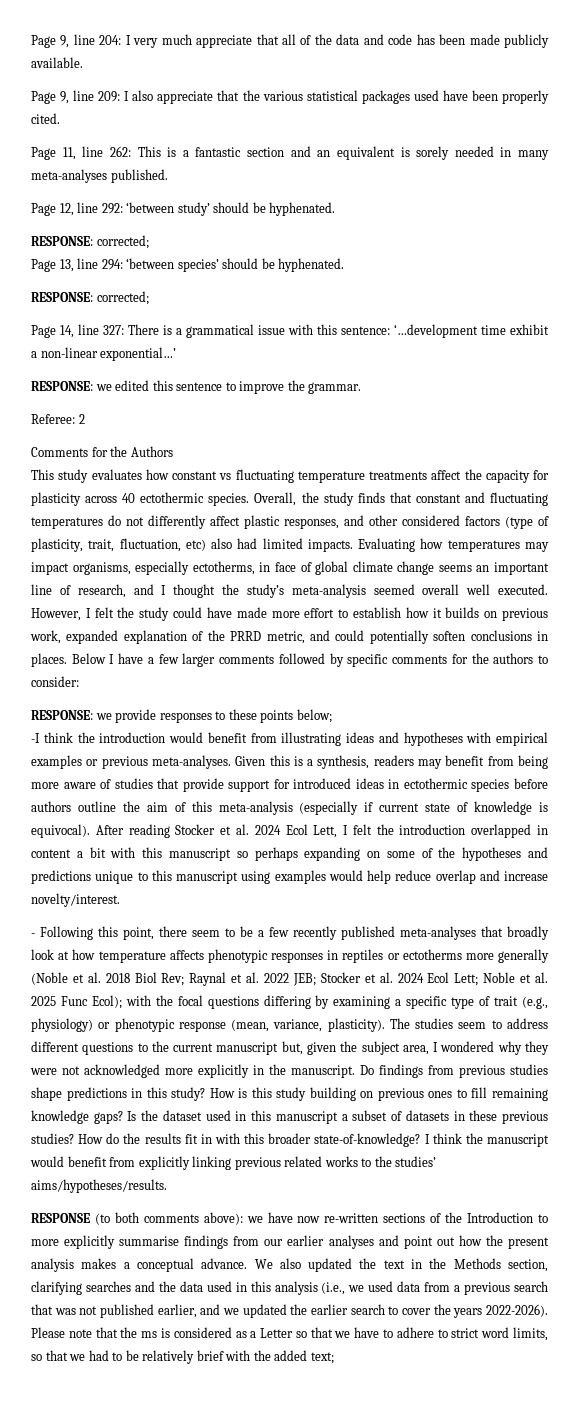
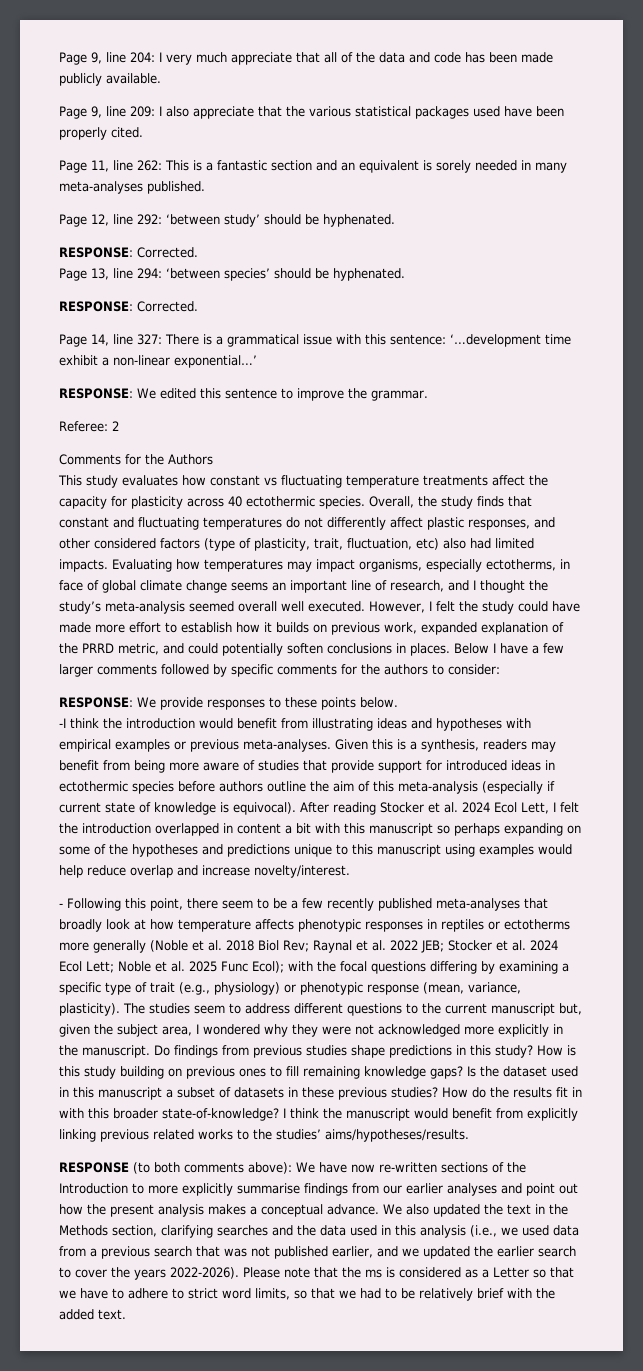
  Page 12, line 292: ‘between study’ should be hyphenated.
- RESPONSE: corrected;
+ RESPONSE: Corrected.
  Page 13, line 294: ‘between species’ should be hyphenated.
- RESPONSE: corrected;
+ RESPONSE: Corrected.
- RESPONSE: we edited this sentence to improve the grammar.
+ RESPONSE: We edited this sentence to improve the grammar.
- RESPONSE: we provide responses to these points below;
+ RESPONSE: We provide responses to these points below.
- RESPONSE (to both comments above): we have now re-written sections of the Introduction to more explicitly summarise findings from our earlier analyses and point out how the present analysis makes a conceptual advance.
+ RESPONSE (to both comments above): We have now re-written sections of the Introduction to more explicitly summarise findings from our earlier analyses and point out how the present analysis makes a conceptual advance.
- Please note that the ms is considered as a Letter so that we have to adhere to strict word limits, so that we had to be relatively brief with the added text;
+ Please note that the ms is considered as a Letter so that we have to adhere to strict word limits, so that we had to be relatively brief with the added text.

